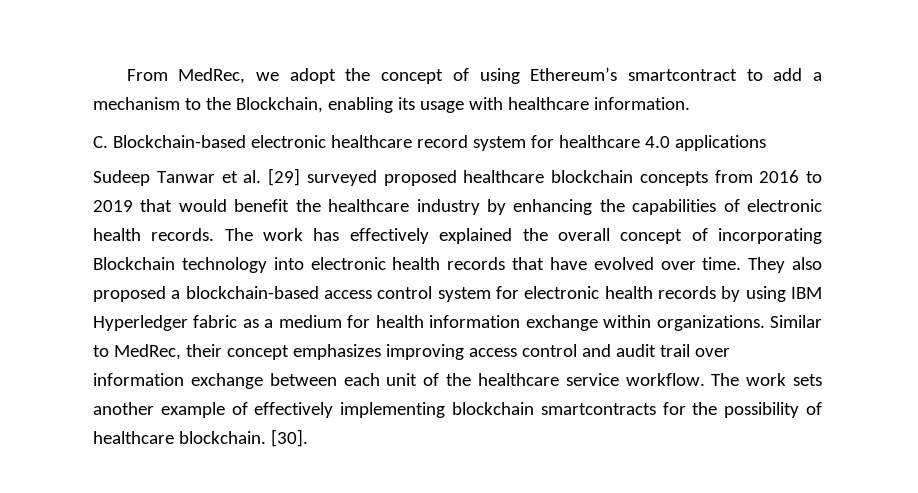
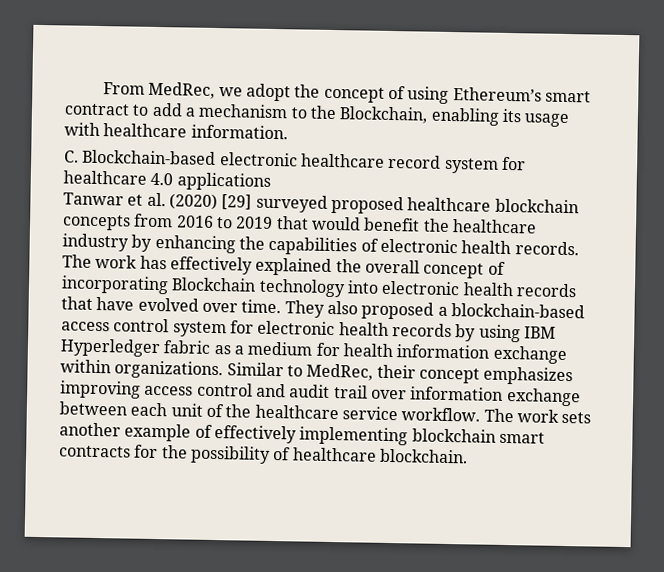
- From MedRec, we adopt the concept of using Ethereum’s smartcontract to add a mechanism to the Blockchain, enabling its usage with healthcare information.
+ From MedRec, we adopt the concept of using Ethereum’s smart contract to add a mechanism to the Blockchain, enabling its usage with healthcare information.
- Sudeep Tanwar et al. [29] surveyed proposed healthcare blockchain concepts from 2016 to 2019 that would benefit the healthcare industry by enhancing the capabilities of electronic health records.
+ Tanwar et al. (2020) [29] surveyed proposed healthcare blockchain concepts from 2016 to 2019 that would benefit the healthcare industry by enhancing the capabilities of electronic health records.
- The work sets another example of effectively implementing blockchain smartcontracts for the possibility of healthcare blockchain. [30].
+ The work sets another example of effectively implementing blockchain smart contracts for the possibility of healthcare blockchain.

